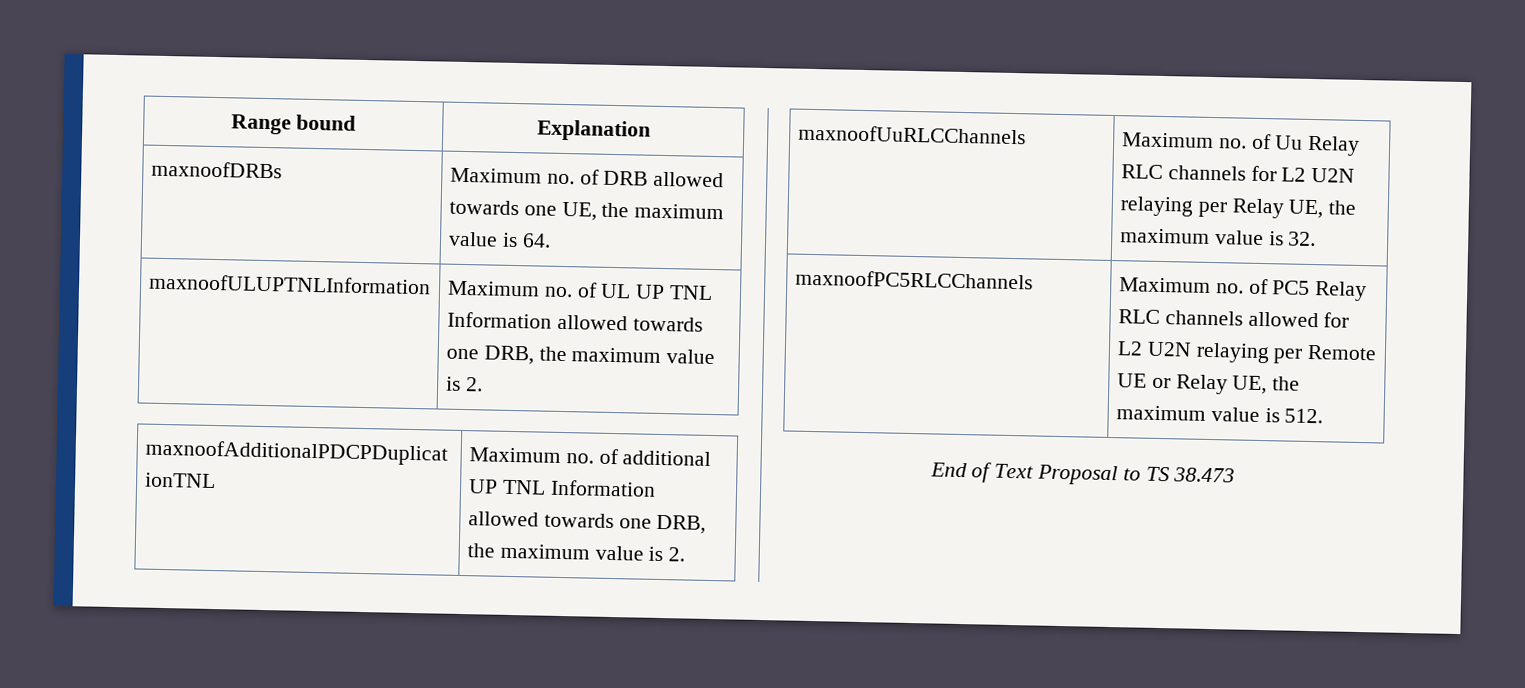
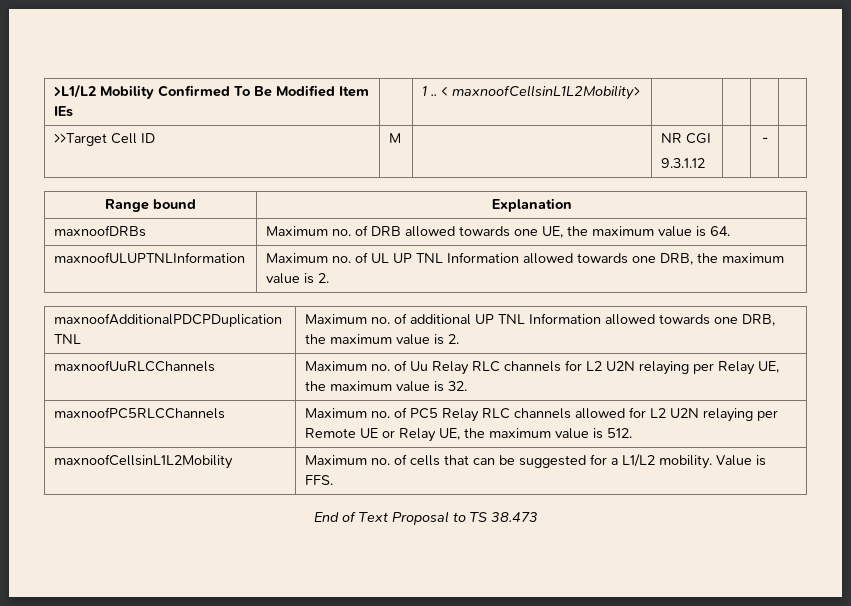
+ >L1/L2 Mobility Confirmed To Be Modified Item IEs | | 1 .. < maxnoofCellsinL1L2Mobility> | | | |
+ >>Target Cell ID | M | | NR CGI
+ 9.3.1.12 | | - |
+ maxnoofCellsinL1L2Mobility | Maximum no. of cells that can be suggested for a L1/L2 mobility. Value is FFS.

